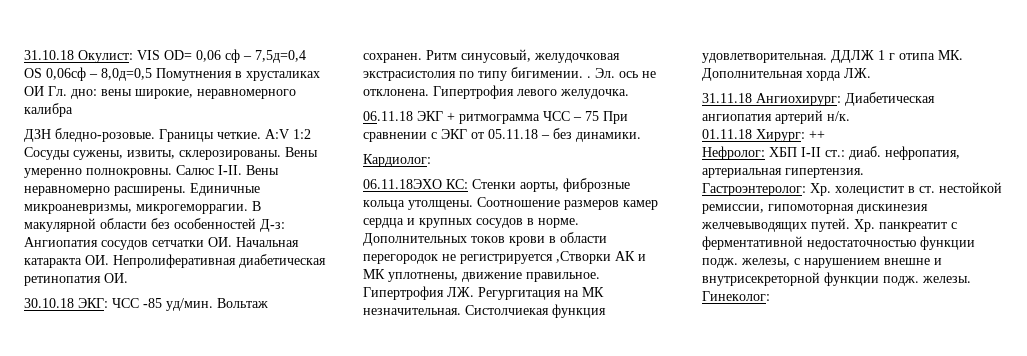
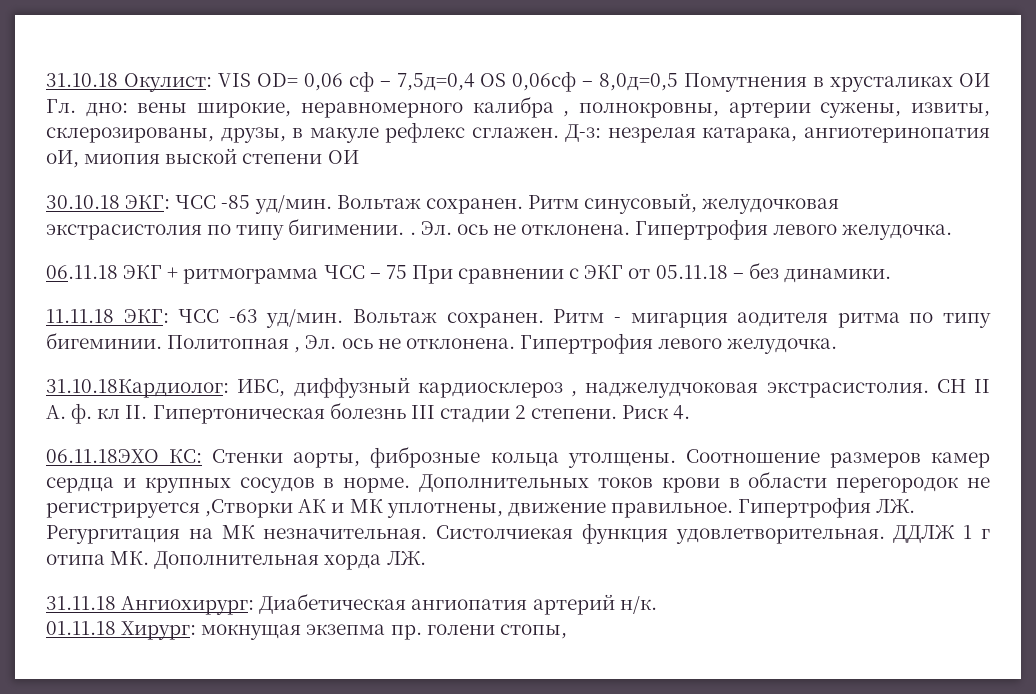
- 31.10.18 Окулист: VIS OD= 0,06 сф – 7,5д=0,4 OS 0,06сф – 8,0д=0,5 Помутнения в хрусталиках ОИ Гл. дно: вены широкие, неравномерного калибра
- ДЗН бледно-розовые. Границы четкие. А:V 1:2 Сосуды сужены, извиты, склерозированы. Вены умеренно полнокровны. Салюс I-II. Вены неравномерно расширены. Единичные микроаневризмы, микрогеморрагии. В макулярной области без особенностей Д-з: Ангиопатия сосудов сетчатки ОИ. Начальная катаракта ОИ. Непролиферативная диабетическая ретинопатия ОИ.
+ 31.10.18 Окулист: VIS OD= 0,06 сф – 7,5д=0,4 OS 0,06сф – 8,0д=0,5 Помутнения в хрусталиках ОИ Гл. дно: вены широкие, неравномерного калибра , полнокровны, артерии сужены, извиты, склерозированы, друзы, в макуле рефлекс сглажен. Д-з: незрелая катарака, ангиотеринопатия оИ, миопия выской степени ОИ
- Кардиолог:
+ 11.11.18 ЭКГ: ЧСС -63 уд/мин. Вольтаж сохранен. Ритм - мигарция аодителя ритма по типу бигеминии. Политопная , Эл. ось не отклонена. Гипертрофия левого желудочка.
+ 31.10.18Кардиолог: ИБС, диффузный кардиосклероз , наджелудчоковая экстрасистолия. СН II А. ф. кл II. Гипертоническая болезнь III стадии 2 степени. Риск 4.
- 01.11.18 Хирург: ++
- Нефролог: ХБП I-II ст.: диаб. нефропатия, артериальная гипертензия.
- Гастроэнтеролог: Хр. холецистит в ст. нестойкой ремиссии, гипомоторная дискинезия желчевыводящих путей. Хр. панкреатит с ферментативной недостаточностью функции подж. железы, с нарушением внешне и внутрисекреторной функции подж. железы. Гинеколог:
+ 01.11.18 Хирург: мокнущая экзепма пр. голени стопы,

